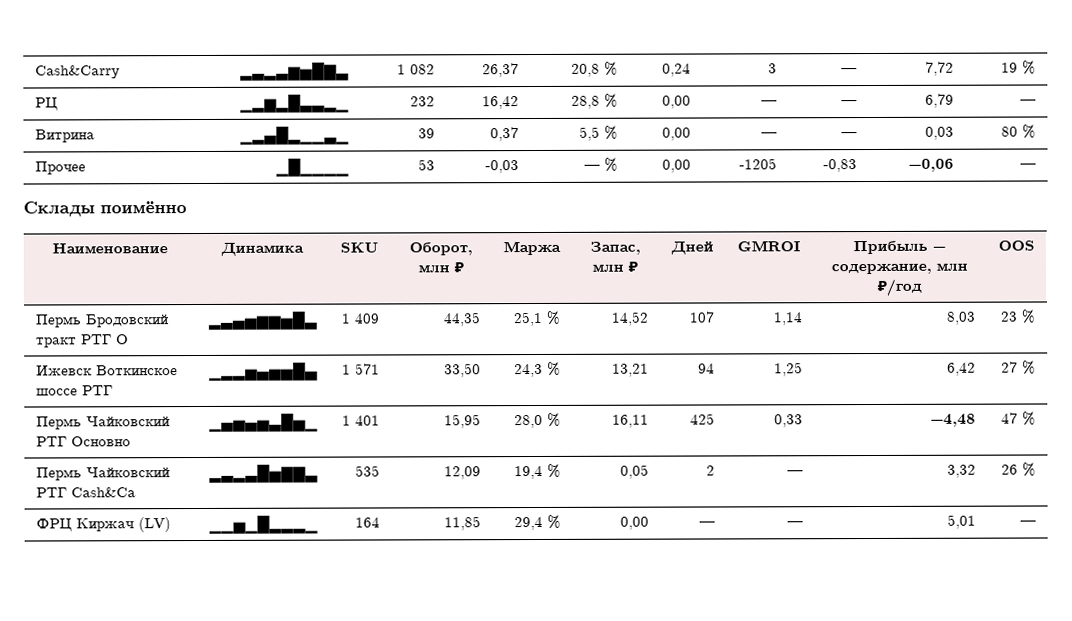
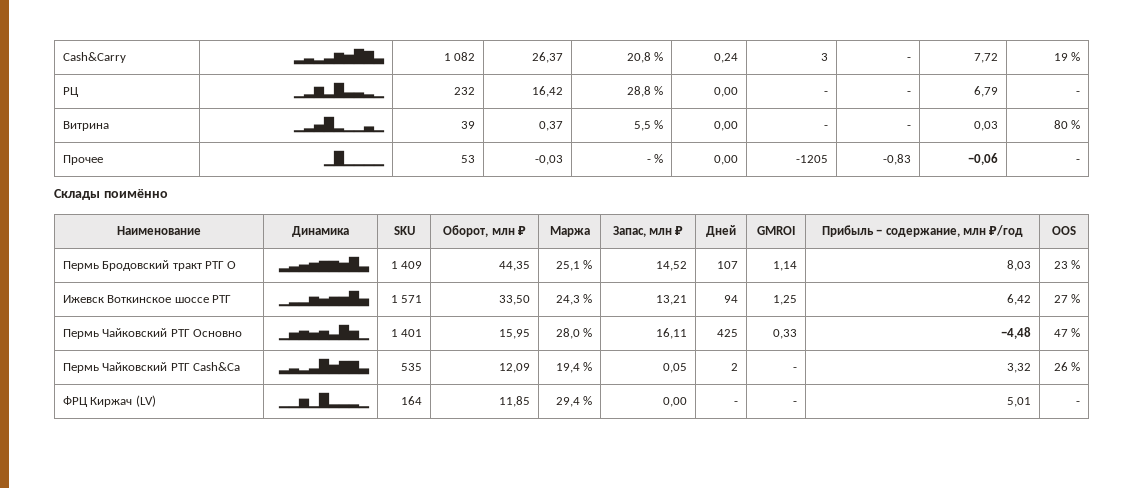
- Cash&Carry | ▂▃▂▃▆▅█▇▃ | 1 082 | 26,37 | 20,8 % | 0,24 | 3 | — | 7,72 | 19 %
+ Cash&Carry | ▂▃▂▃▆▅█▇▃ | 1 082 | 26,37 | 20,8 % | 0,24 | 3 | - | 7,72 | 19 %
- РЦ | ▁▂▆▂█▃▃▂▁ | 232 | 16,42 | 28,8 % | 0,00 | — | — | 6,79 | —
+ РЦ | ▁▂▆▂█▃▃▂▁ | 232 | 16,42 | 28,8 % | 0,00 | - | - | 6,79 | -
- Витрина | ▁▂▄█▂▁▁▃▁ | 39 | 0,37 | 5,5 % | 0,00 | — | — | 0,03 | 80 %
+ Витрина | ▁▂▄█▂▁▁▃▁ | 39 | 0,37 | 5,5 % | 0,00 | - | - | 0,03 | 80 %
- Прочее | ▁█▁▁▁▁ | 53 | -0,03 | — % | 0,00 | -1205 | -0,83 | −0,06 | —
+ Прочее | ▁█▁▁▁▁ | 53 | -0,03 | - % | 0,00 | -1205 | -0,83 | −0,06 | -
- Пермь Чайковский РТГ Cash&Ca | ▂▃▂▃█▅▇▇▃ | 535 | 12,09 | 19,4 % | 0,05 | 2 | — | 3,32 | 26 %
+ Пермь Чайковский РТГ Cash&Ca | ▂▃▂▃█▅▇▇▃ | 535 | 12,09 | 19,4 % | 0,05 | 2 | - | 3,32 | 26 %
- ФРЦ Киржач (LV) | ▁▁▅▁█▂▂▂▁ | 164 | 11,85 | 29,4 % | 0,00 | — | — | 5,01 | —
+ ФРЦ Киржач (LV) | ▁▁▅▁█▂▂▂▁ | 164 | 11,85 | 29,4 % | 0,00 | - | - | 5,01 | -

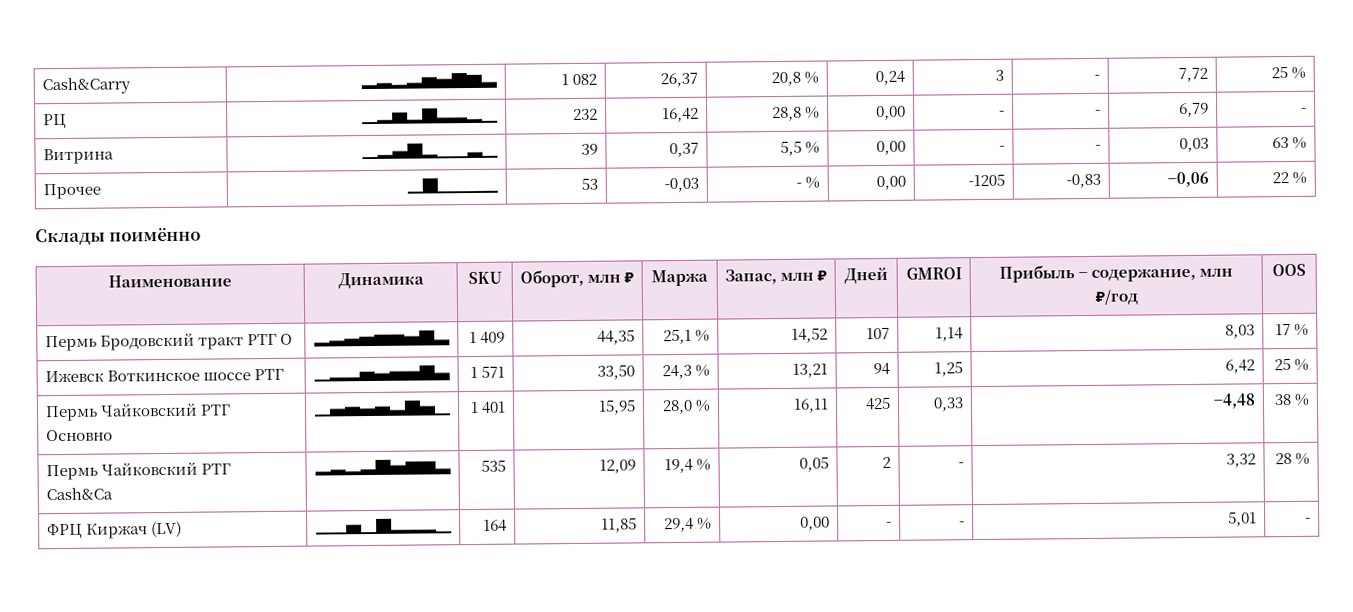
- Cash&Carry | ▂▃▂▃▆▅█▇▃ | 1 082 | 26,37 | 20,8 % | 0,24 | 3 | - | 7,72 | 19 %
+ Cash&Carry | ▂▃▂▃▆▅█▇▃ | 1 082 | 26,37 | 20,8 % | 0,24 | 3 | - | 7,72 | 25 %
- Витрина | ▁▂▄█▂▁▁▃▁ | 39 | 0,37 | 5,5 % | 0,00 | - | - | 0,03 | 80 %
+ Витрина | ▁▂▄█▂▁▁▃▁ | 39 | 0,37 | 5,5 % | 0,00 | - | - | 0,03 | 63 %
- Прочее | ▁█▁▁▁▁ | 53 | -0,03 | - % | 0,00 | -1205 | -0,83 | −0,06 | -
+ Прочее | ▁█▁▁▁▁ | 53 | -0,03 | - % | 0,00 | -1205 | -0,83 | −0,06 | 22 %
- Пермь Бродовский тракт РТГ О | ▂▃▄▅▆▆▅█▃ | 1 409 | 44,35 | 25,1 % | 14,52 | 107 | 1,14 | 8,03 | 23 %
+ Пермь Бродовский тракт РТГ О | ▂▃▄▅▆▆▅█▃ | 1 409 | 44,35 | 25,1 % | 14,52 | 107 | 1,14 | 8,03 | 17 %
- Ижевск Воткинское шоссе РТГ | ▁▂▂▅▄▅▅█▄ | 1 571 | 33,50 | 24,3 % | 13,21 | 94 | 1,25 | 6,42 | 27 %
+ Ижевск Воткинское шоссе РТГ | ▁▂▂▅▄▅▅█▄ | 1 571 | 33,50 | 24,3 % | 13,21 | 94 | 1,25 | 6,42 | 25 %
- Пермь Чайковский РТГ Основно | ▁▄▅▄▅▃█▅▁ | 1 401 | 15,95 | 28,0 % | 16,11 | 425 | 0,33 | −4,48 | 47 %
+ Пермь Чайковский РТГ Основно | ▁▄▅▄▅▃█▅▁ | 1 401 | 15,95 | 28,0 % | 16,11 | 425 | 0,33 | −4,48 | 38 %
- Пермь Чайковский РТГ Cash&Ca | ▂▃▂▃█▅▇▇▃ | 535 | 12,09 | 19,4 % | 0,05 | 2 | - | 3,32 | 26 %
+ Пермь Чайковский РТГ Cash&Ca | ▂▃▂▃█▅▇▇▃ | 535 | 12,09 | 19,4 % | 0,05 | 2 | - | 3,32 | 28 %

